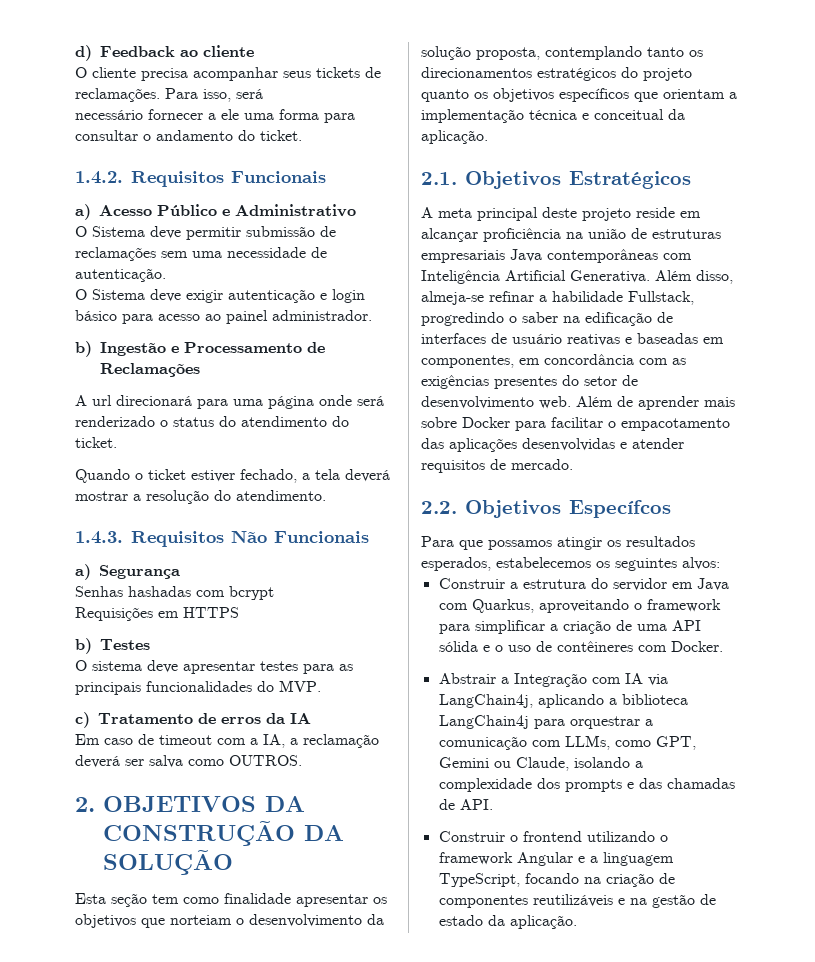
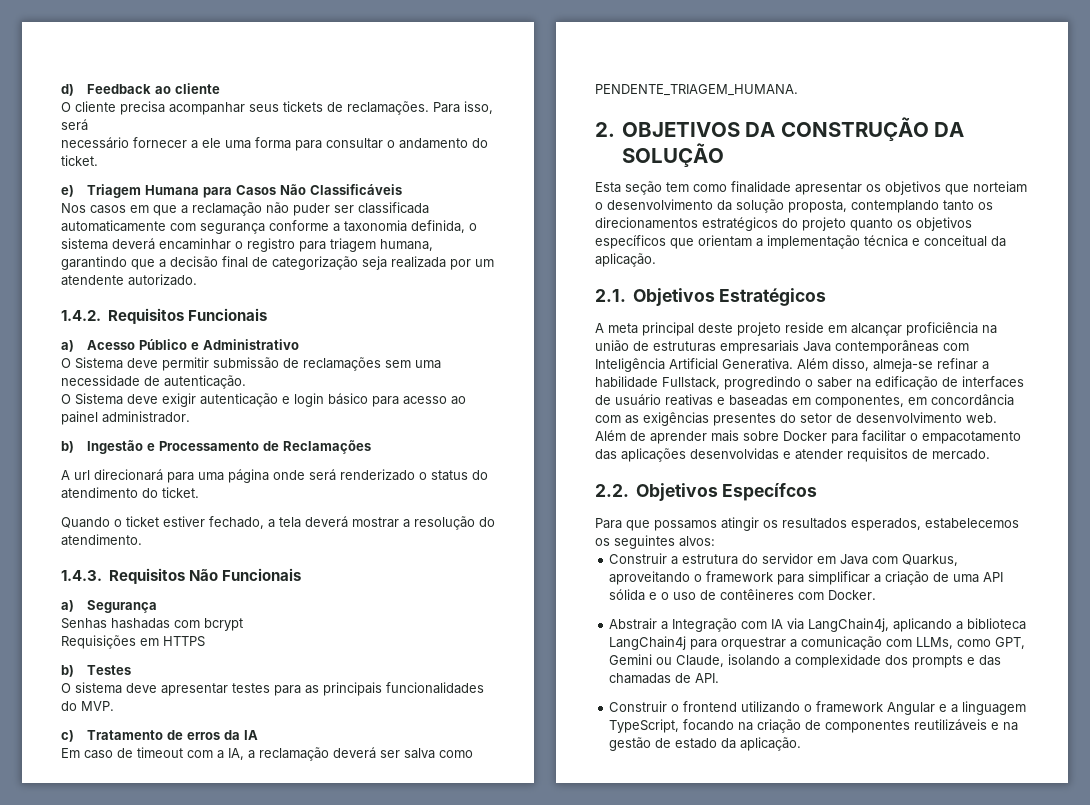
+ e) Triagem Humana para Casos Não Classificáveis
+ Nos casos em que a reclamação não puder ser classificada automaticamente com segurança conforme a taxonomia definida, o sistema deverá encaminhar o registro para triagem humana, garantindo que a decisão final de categorização seja realizada por um atendente autorizado.
- Em caso de timeout com a IA, a reclamação deverá ser salva como OUTROS.
+ Em caso de timeout com a IA, a reclamação deverá ser salva como PENDENTE_TRIAGEM_HUMANA.

